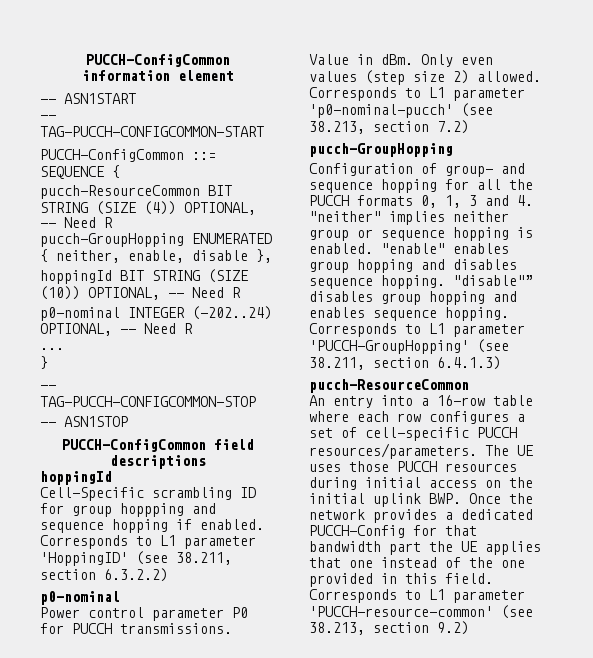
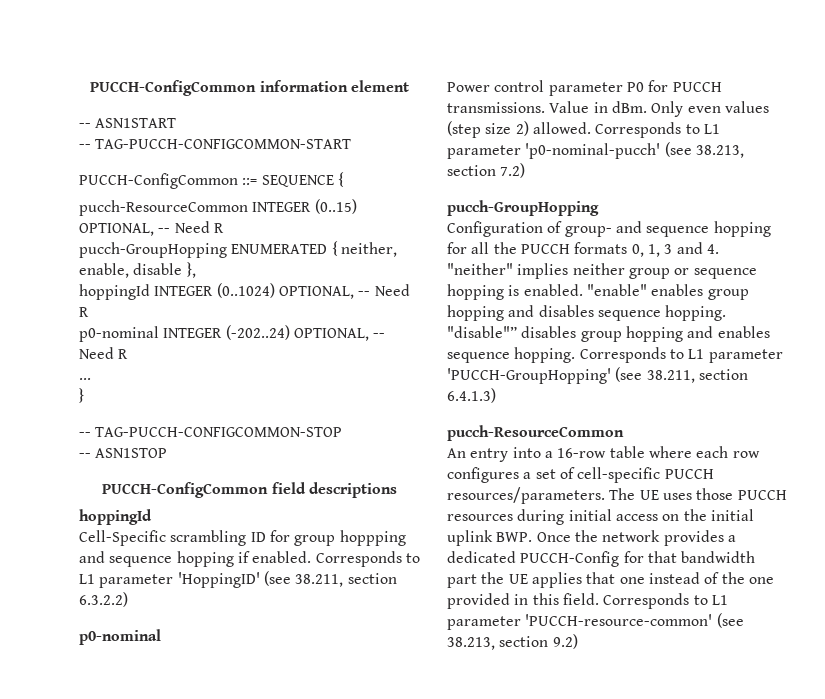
- pucch-ResourceCommon BIT STRING (SIZE (4)) OPTIONAL, -- Need R
+ pucch-ResourceCommon INTEGER (0..15) OPTIONAL, -- Need R
- hoppingId BIT STRING (SIZE (10)) OPTIONAL, -- Need R
+ hoppingId INTEGER (0..1024) OPTIONAL, -- Need R

